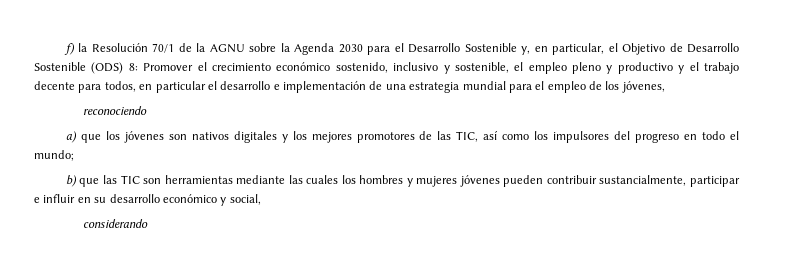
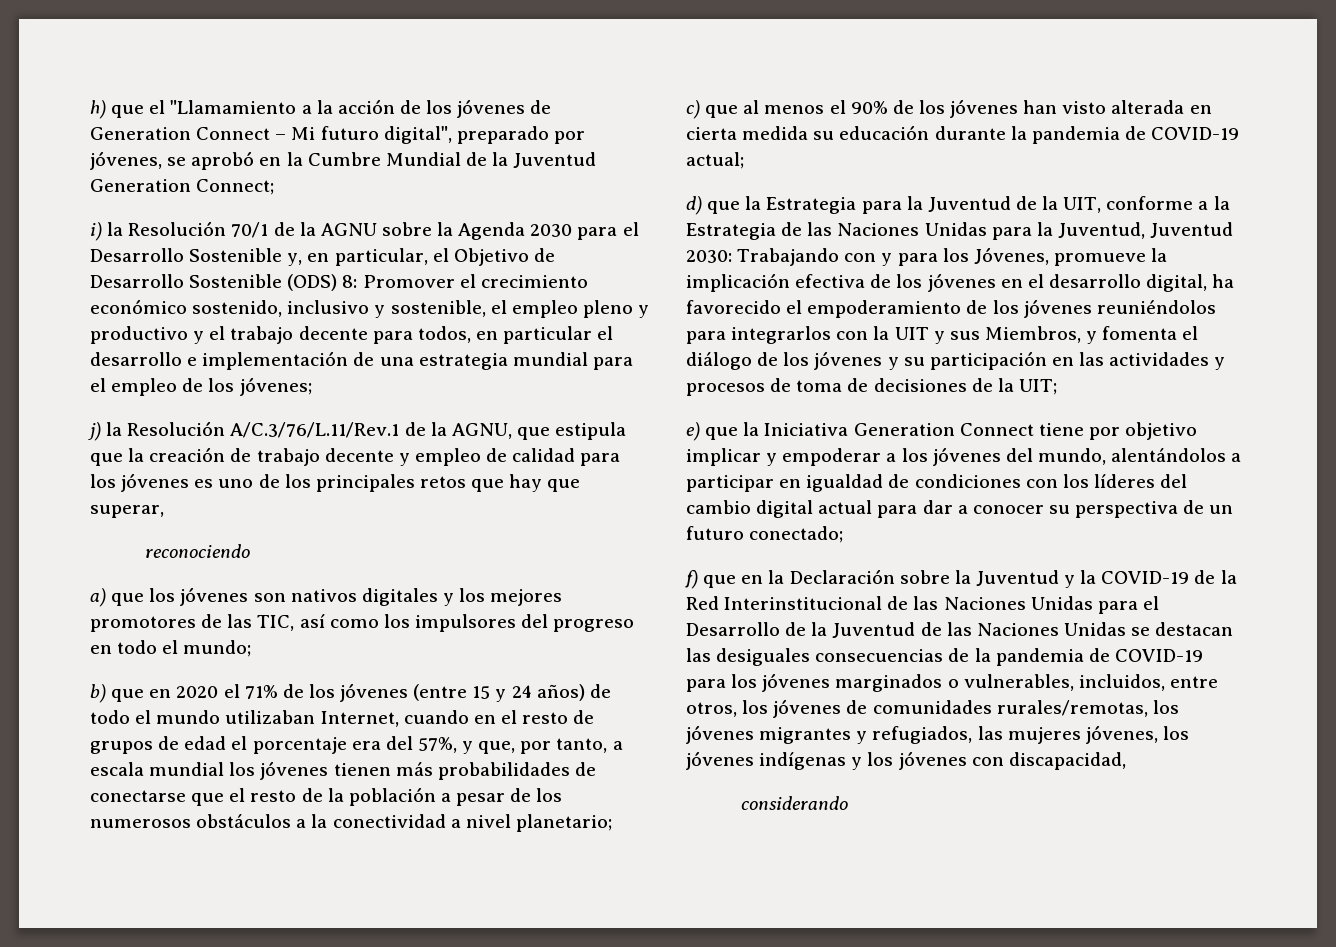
- f) la Resolución 70/1 de la AGNU sobre la Agenda 2030 para el Desarrollo Sostenible y, en particular, el Objetivo de Desarrollo Sostenible (ODS) 8: Promover el crecimiento económico sostenido, inclusivo y sostenible, el empleo pleno y productivo y el trabajo decente para todos, en particular el desarrollo e implementación de una estrategia mundial para el empleo de los jóvenes,
+ h) que el "Llamamiento a la acción de los jóvenes de Generation Connect – Mi futuro digital", preparado por jóvenes, se aprobó en la Cumbre Mundial de la Juventud Generation Connect;
+ i) la Resolución 70/1 de la AGNU sobre la Agenda 2030 para el Desarrollo Sostenible y, en particular, el Objetivo de Desarrollo Sostenible (ODS) 8: Promover el crecimiento económico sostenido, inclusivo y sostenible, el empleo pleno y productivo y el trabajo decente para todos, en particular el desarrollo e implementación de una estrategia mundial para el empleo de los jóvenes;
+ j) la Resolución A/C.3/76/L.11/Rev.1 de la AGNU, que estipula que la creación de trabajo decente y empleo de calidad para los jóvenes es uno de los principales retos que hay que superar,
- b) que las TIC son herramientas mediante las cuales los hombres y mujeres jóvenes pueden contribuir sustancialmente, participar e influir en su desarrollo económico y social,
+ b) que en 2020 el 71% de los jóvenes (entre 15 y 24 años) de todo el mundo utilizaban Internet, cuando en el resto de grupos de edad el porcentaje era del 57%, y que, por tanto, a escala mundial los jóvenes tienen más probabilidades de conectarse que el resto de la población a pesar de los numerosos obstáculos a la conectividad a nivel planetario;
+ c) que al menos el 90% de los jóvenes han visto alterada en cierta medida su educación durante la pandemia de COVID-19 actual;
+ d) que la Estrategia para la Juventud de la UIT, conforme a la Estrategia de las Naciones Unidas para la Juventud, Juventud 2030: Trabajando con y para los Jóvenes, promueve la implicación efectiva de los jóvenes en el desarrollo digital, ha favorecido el empoderamiento de los jóvenes reuniéndolos para integrarlos con la UIT y sus Miembros, y fomenta el diálogo de los jóvenes y su participación en las actividades y procesos de toma de decisiones de la UIT;
+ e) que la Iniciativa Generation Connect tiene por objetivo implicar y empoderar a los jóvenes del mundo, alentándolos a participar en igualdad de condiciones con los líderes del cambio digital actual para dar a conocer su perspectiva de un futuro conectado;
+ f) que en la Declaración sobre la Juventud y la COVID-19 de la Red Interinstitucional de las Naciones Unidas para el Desarrollo de la Juventud de las Naciones Unidas se destacan las desiguales consecuencias de la pandemia de COVID-19 para los jóvenes marginados o vulnerables, incluidos, entre otros, los jóvenes de comunidades rurales/remotas, los jóvenes migrantes y refugiados, las mujeres jóvenes, los jóvenes indígenas y los jóvenes con discapacidad,

